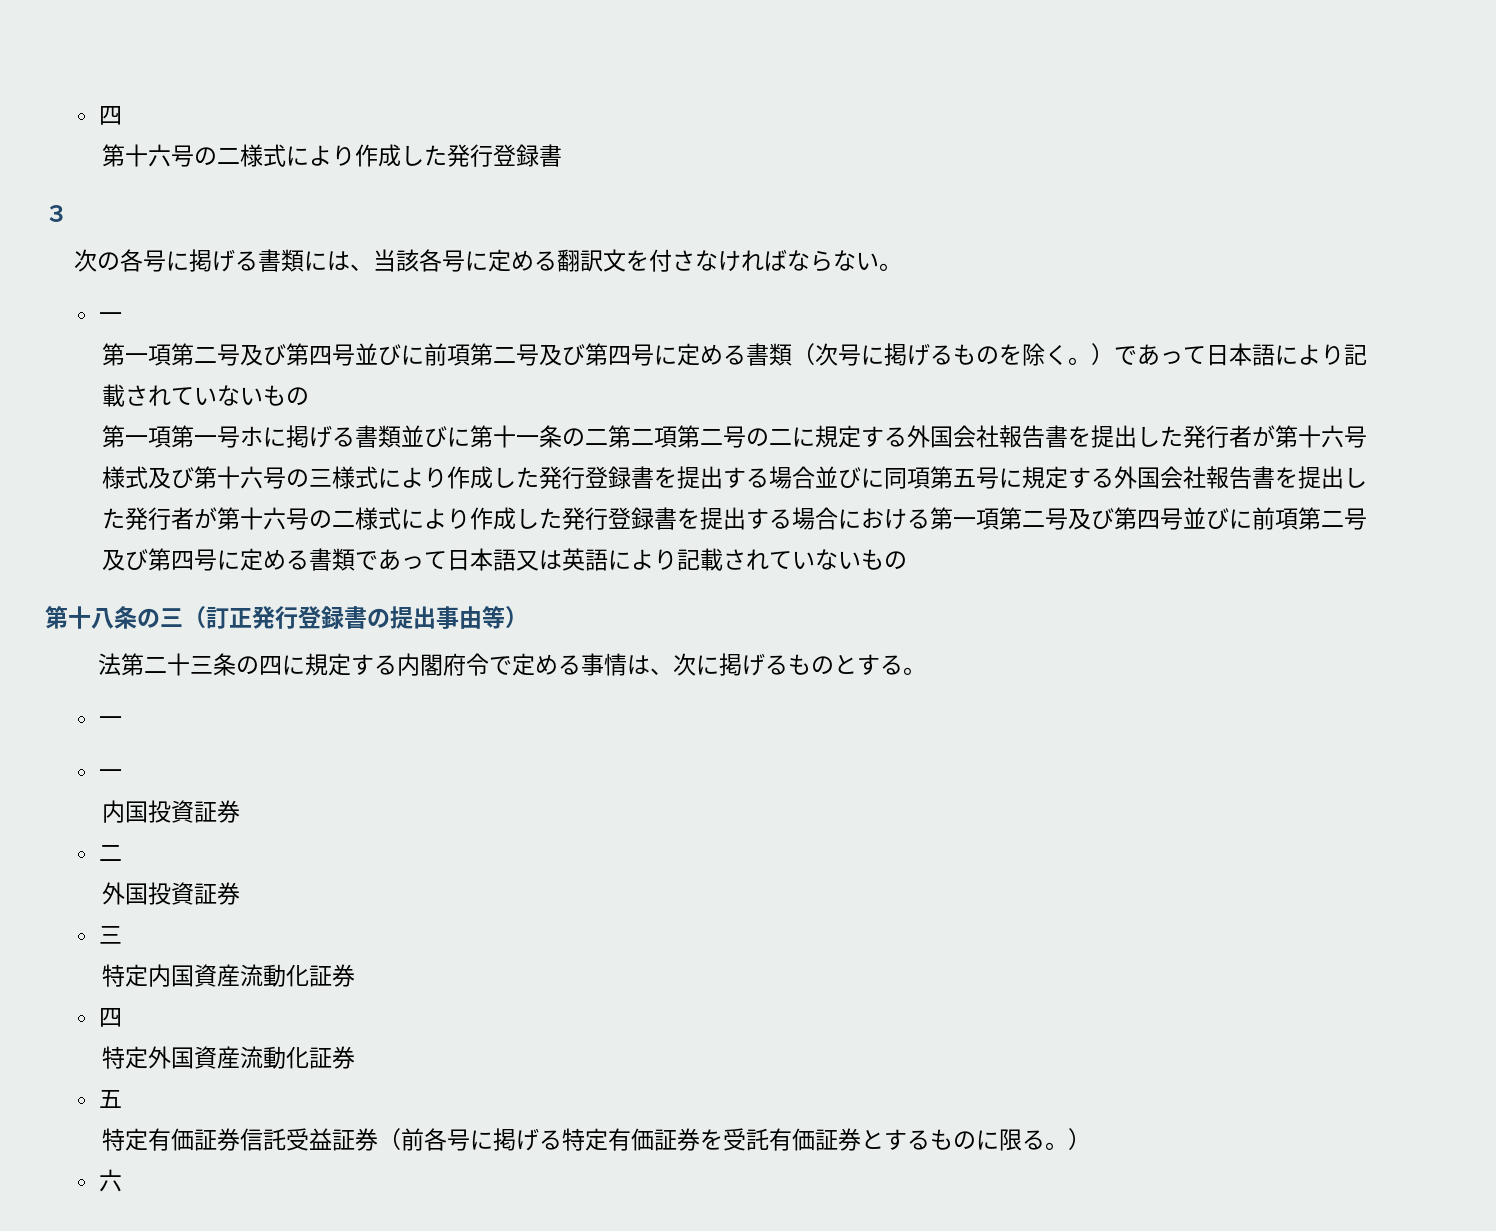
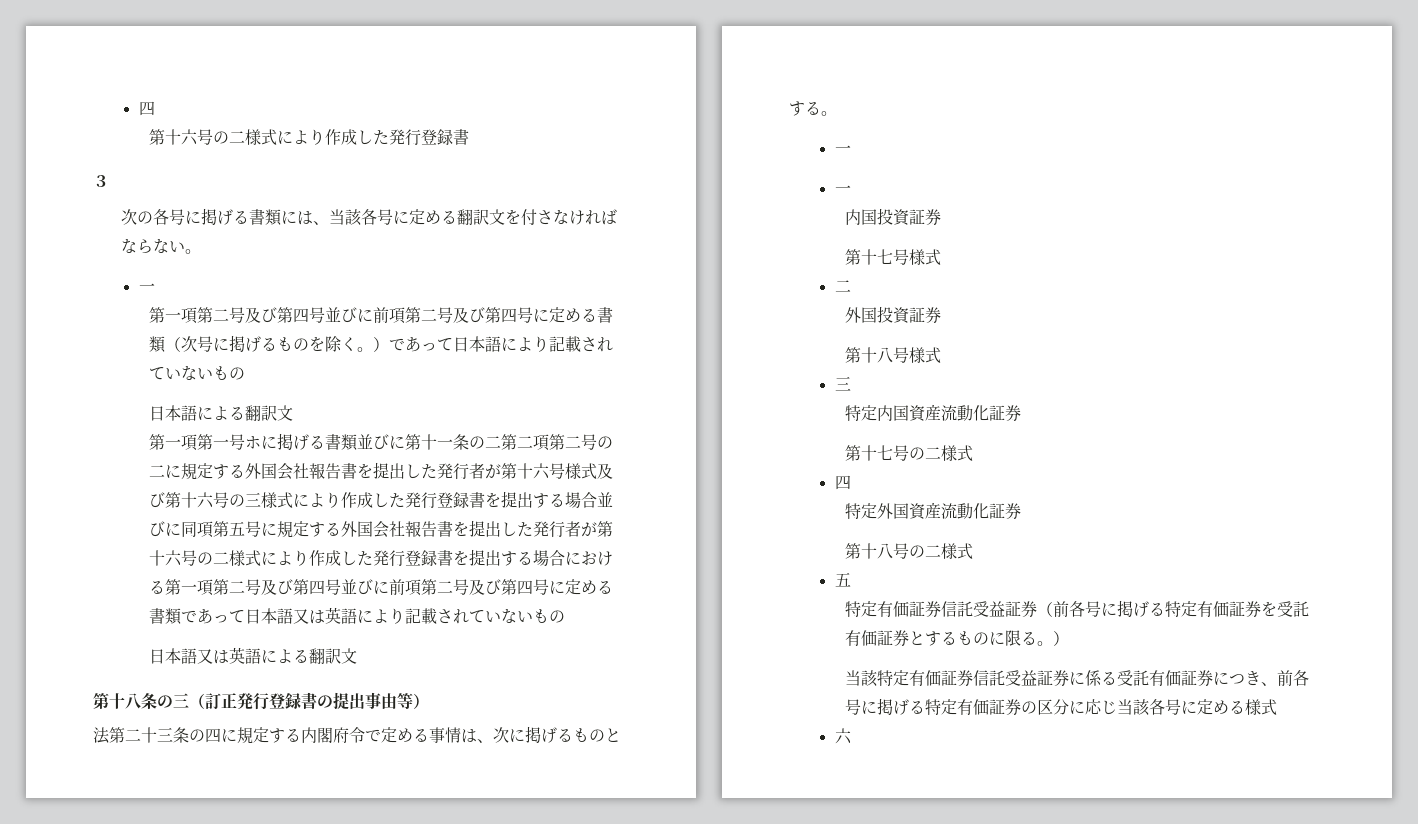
+ 日本語による翻訳文
+ 日本語又は英語による翻訳文
+ 第十七号様式
+ 第十八号様式
+ 第十七号の二様式
+ 第十八号の二様式
+ 当該特定有価証券信託受益証券に係る受託有価証券につき、前各号に掲げる特定有価証券の区分に応じ当該各号に定める様式

